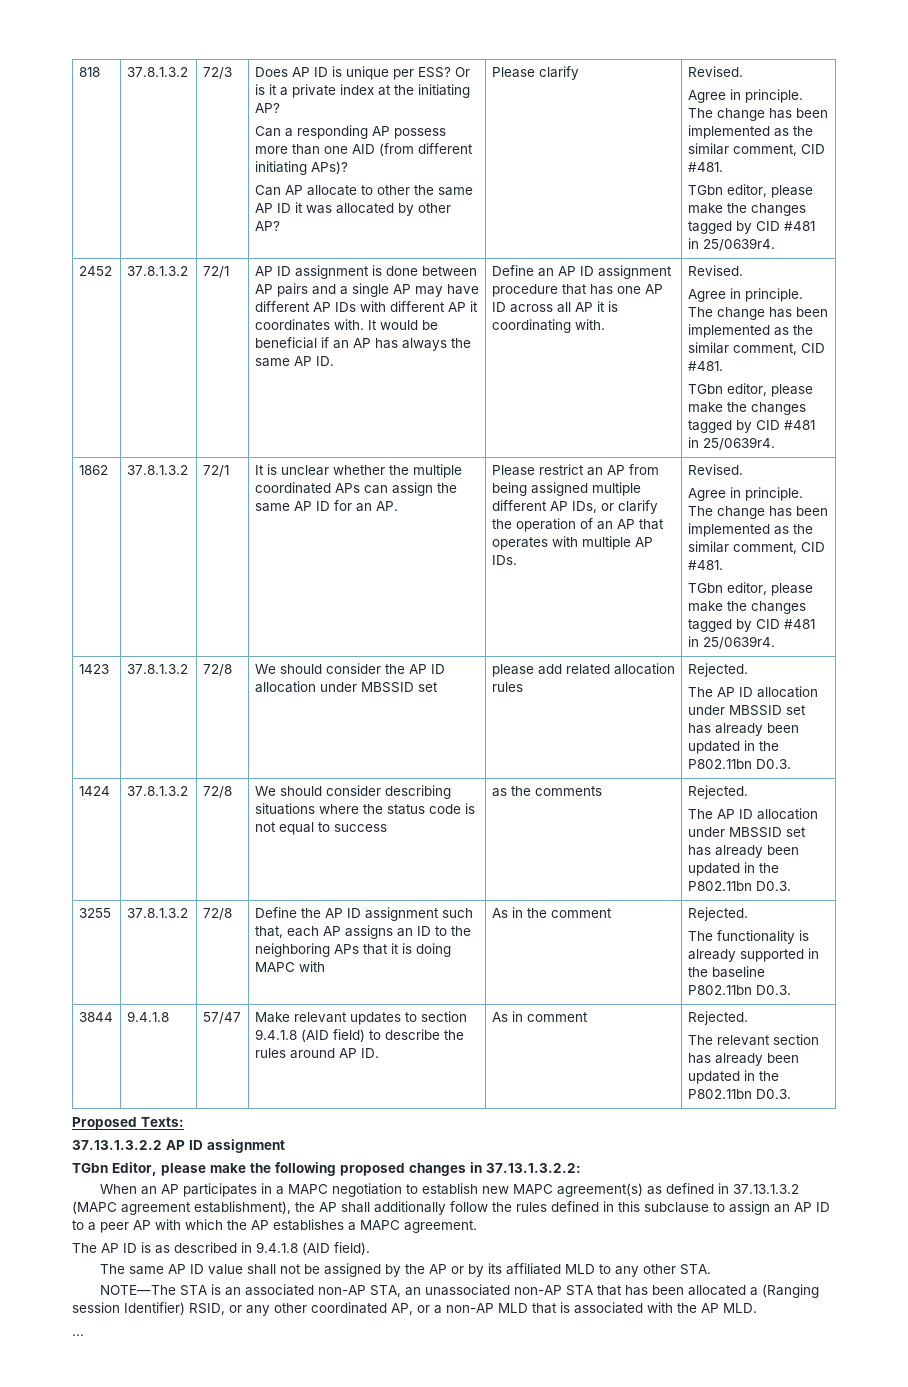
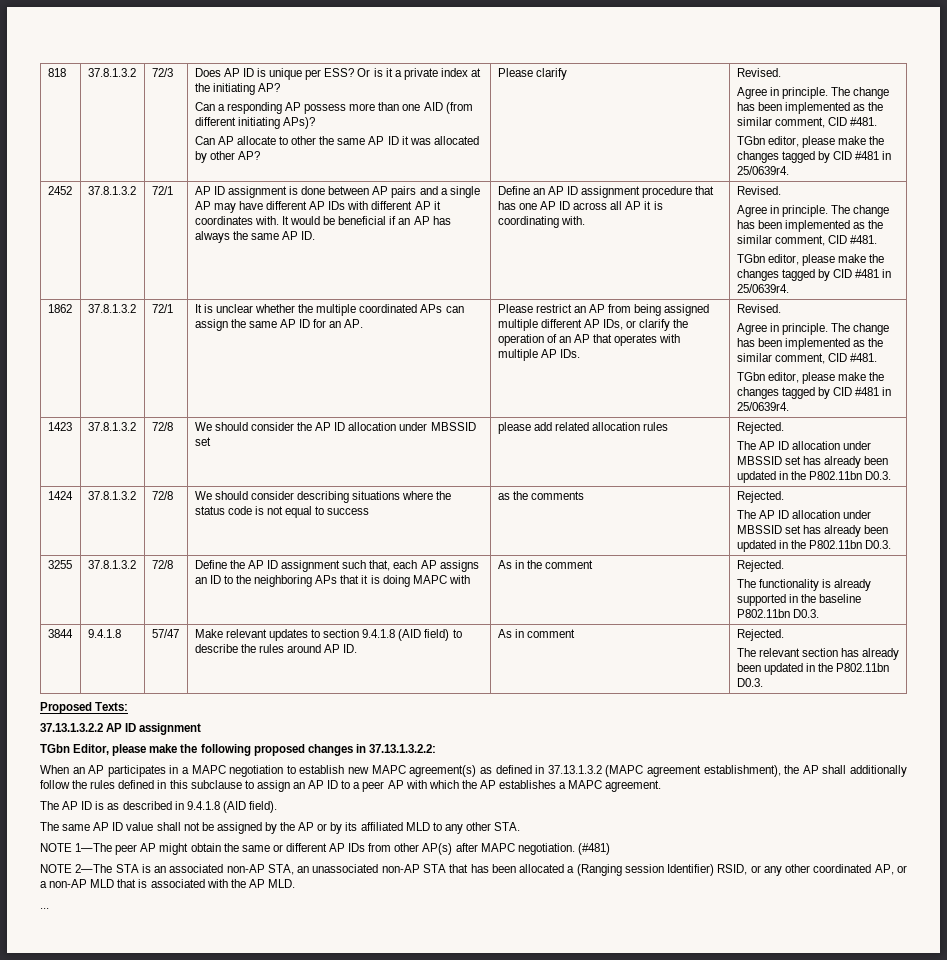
- NOTE—The STA is an associated non-AP STA, an unassociated non-AP STA that has been allocated a (Ranging session Identifier) RSID, or any other coordinated AP, or a non-AP MLD that is associated with the AP MLD.
+ NOTE 1—The peer AP might obtain the same or different AP IDs from other AP(s) after MAPC negotiation. (#481)
+ NOTE 2—The STA is an associated non-AP STA, an unassociated non-AP STA that has been allocated a (Ranging session Identifier) RSID, or any other coordinated AP, or a non-AP MLD that is associated with the AP MLD.

